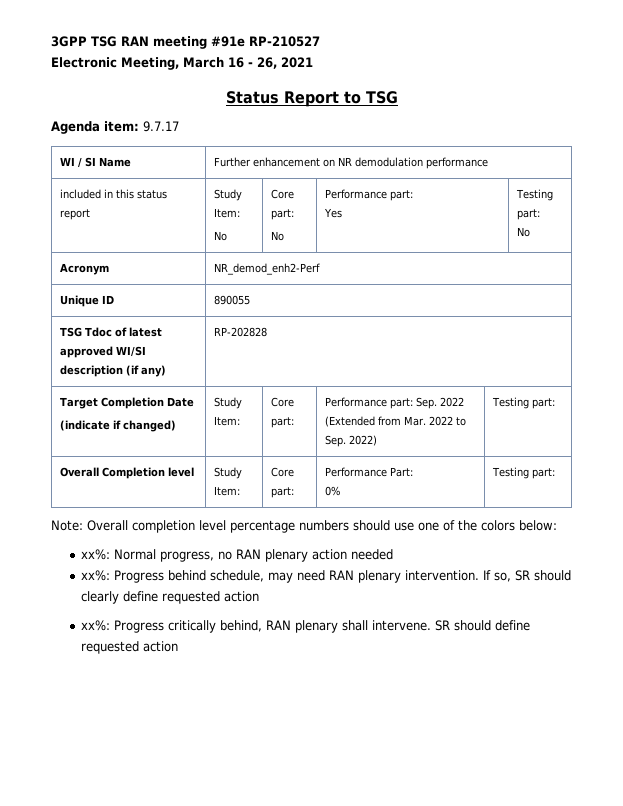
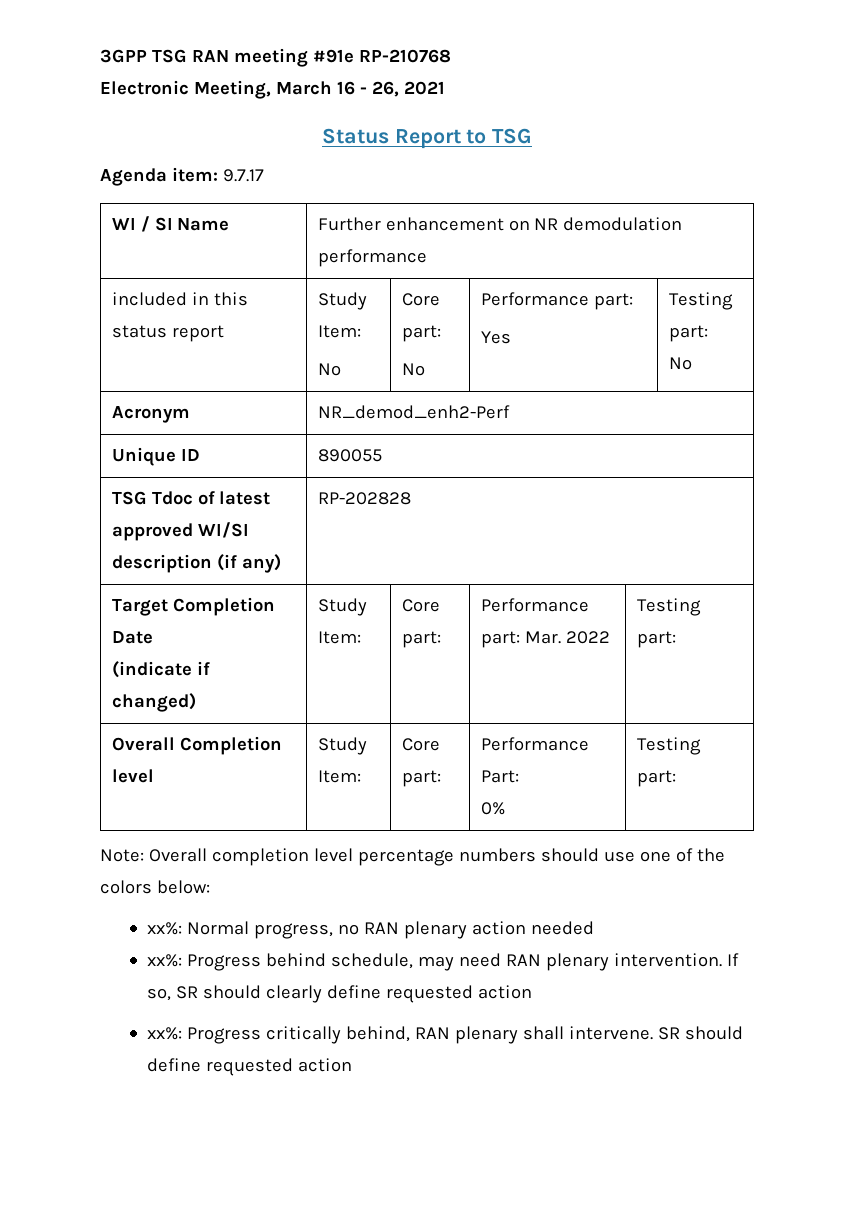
- 3GPP TSG RAN meeting #91e RP-210527
+ 3GPP TSG RAN meeting #91e RP-210768
  Target Completion Date
- (indicate if changed) | Study Item: | Core part: | Performance part: Sep. 2022 (Extended from Mar. 2022 to Sep. 2022) | Testing part:
+ (indicate if changed) | Study Item: | Core part: | Performance part: Mar. 2022 | Testing part:

